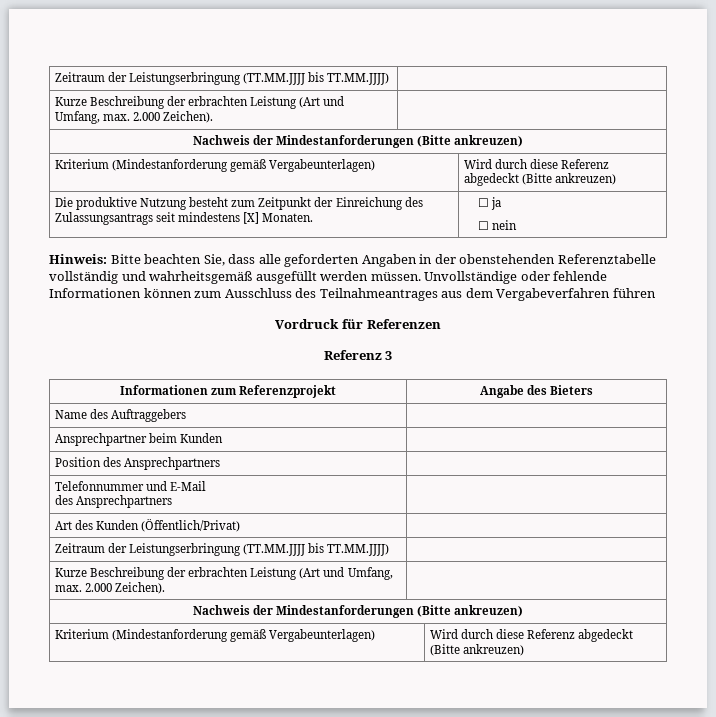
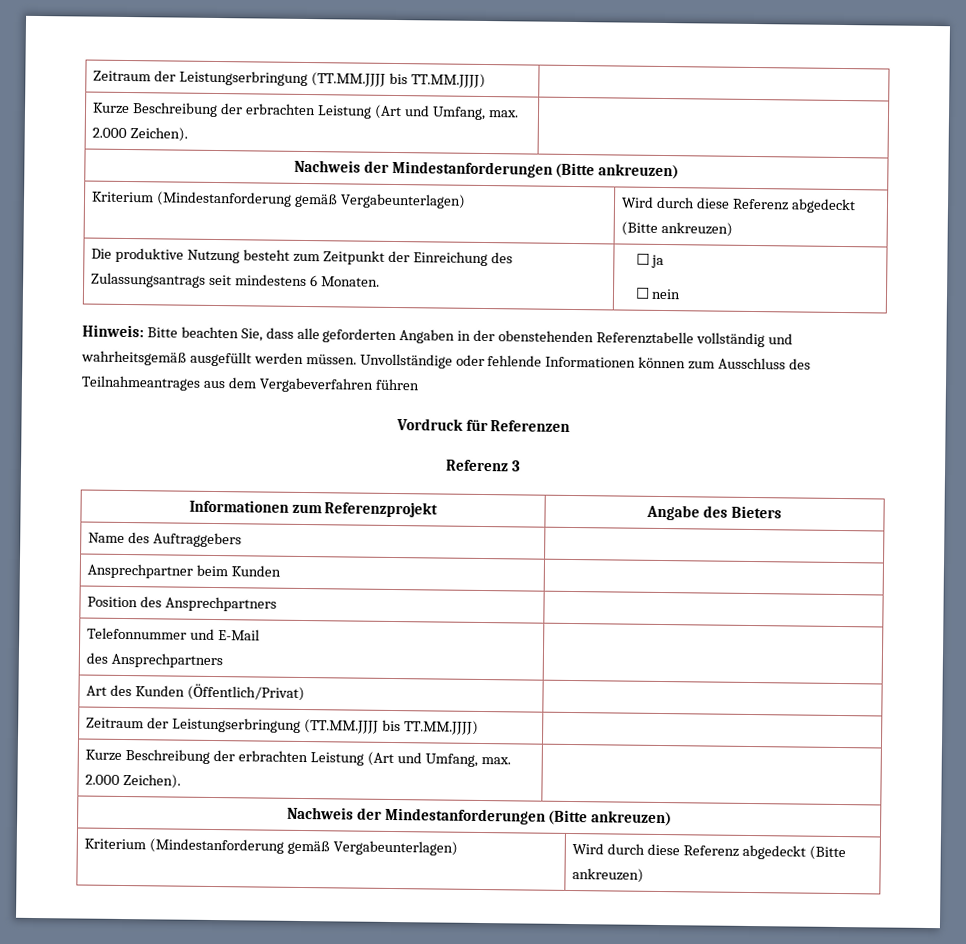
- Die produktive Nutzung besteht zum Zeitpunkt der Einreichung des Zulassungsantrags seit mindestens [X] Monaten. | ☐ ja
+ Die produktive Nutzung besteht zum Zeitpunkt der Einreichung des Zulassungsantrags seit mindestens 6 Monaten. | ☐ ja

